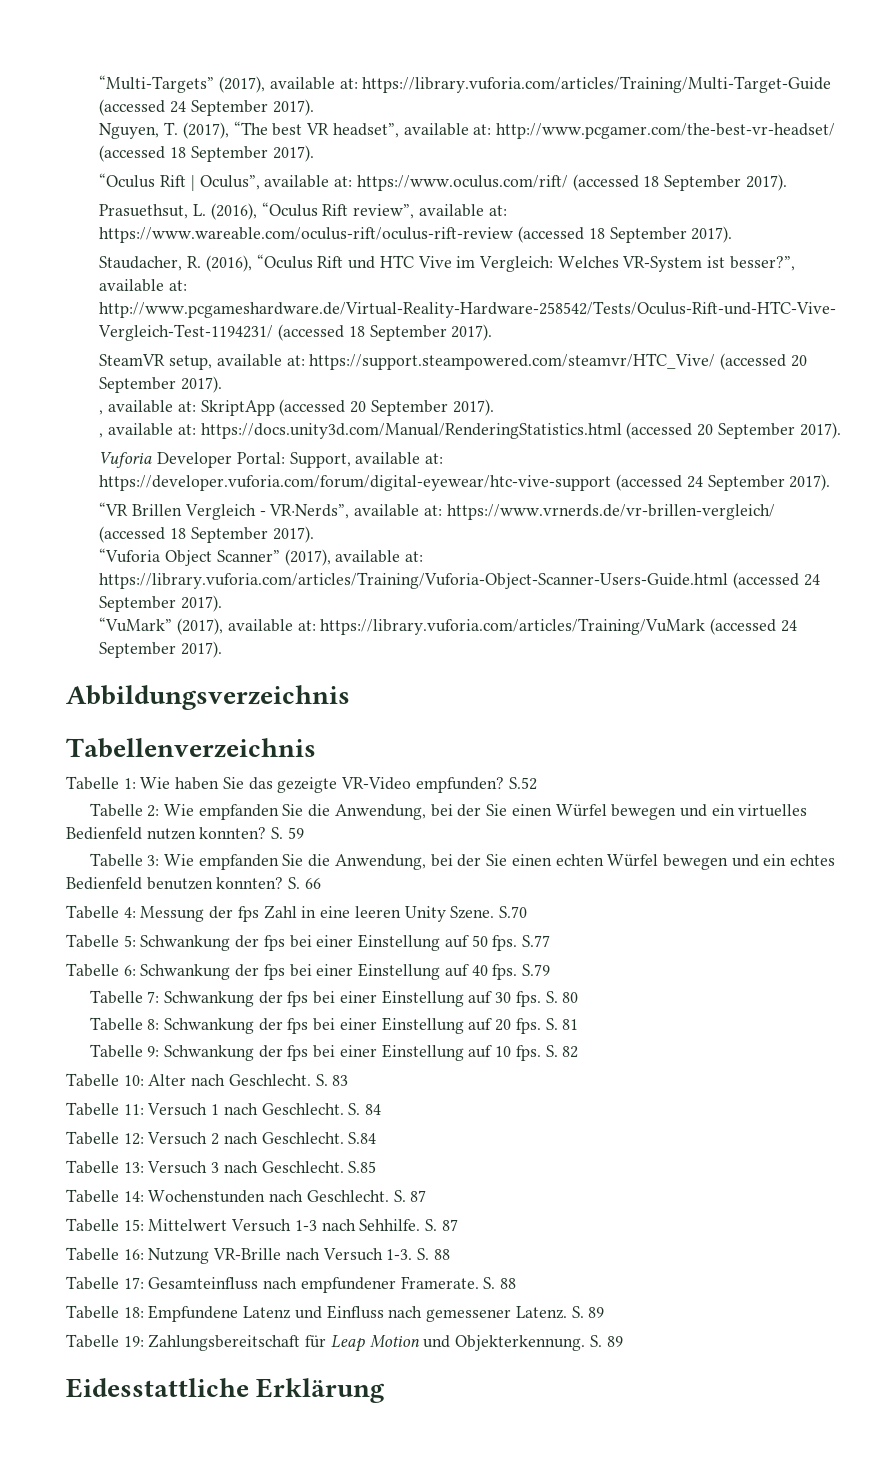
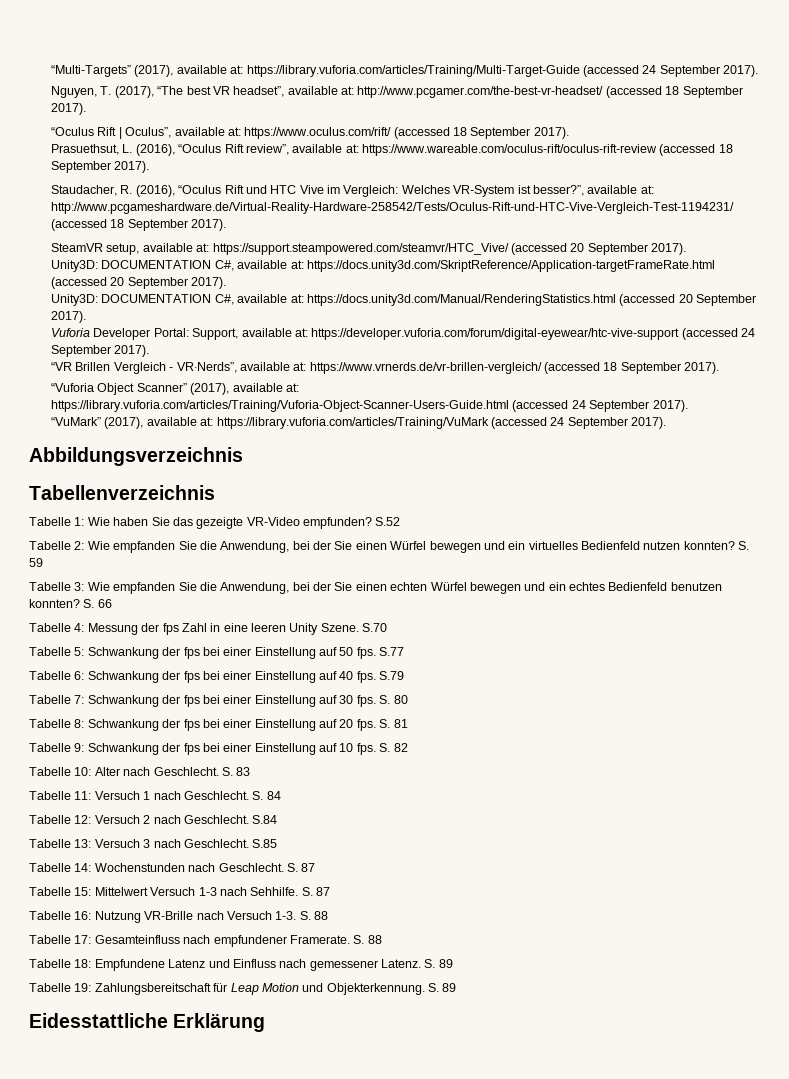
- , available at: SkriptApp (accessed 20 September 2017).
- , available at: https://docs.unity3d.com/Manual/RenderingStatistics.html (accessed 20 September 2017).
+ Unity3D: DOCUMENTATION C#, available at: https://docs.unity3d.com/SkriptReference/Application-targetFrameRate.html (accessed 20 September 2017).
+ Unity3D: DOCUMENTATION C#, available at: https://docs.unity3d.com/Manual/RenderingStatistics.html (accessed 20 September 2017).

